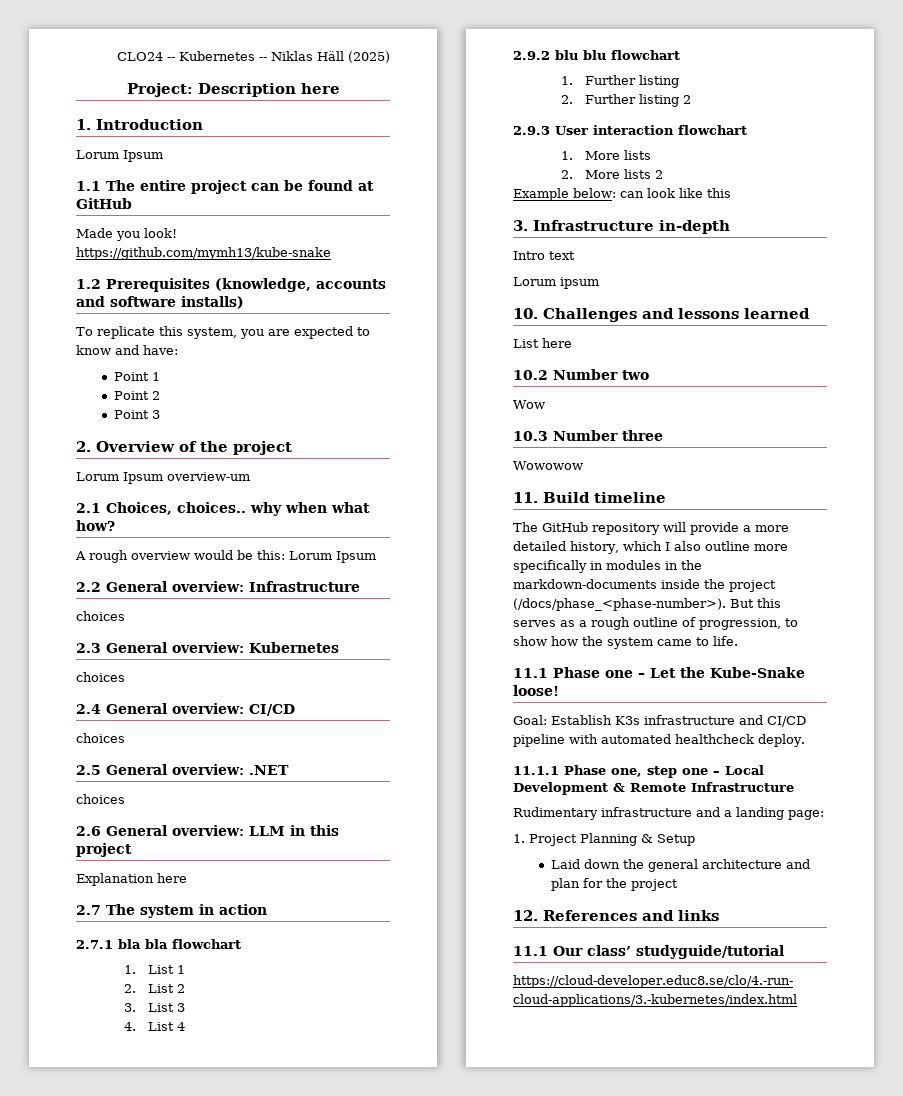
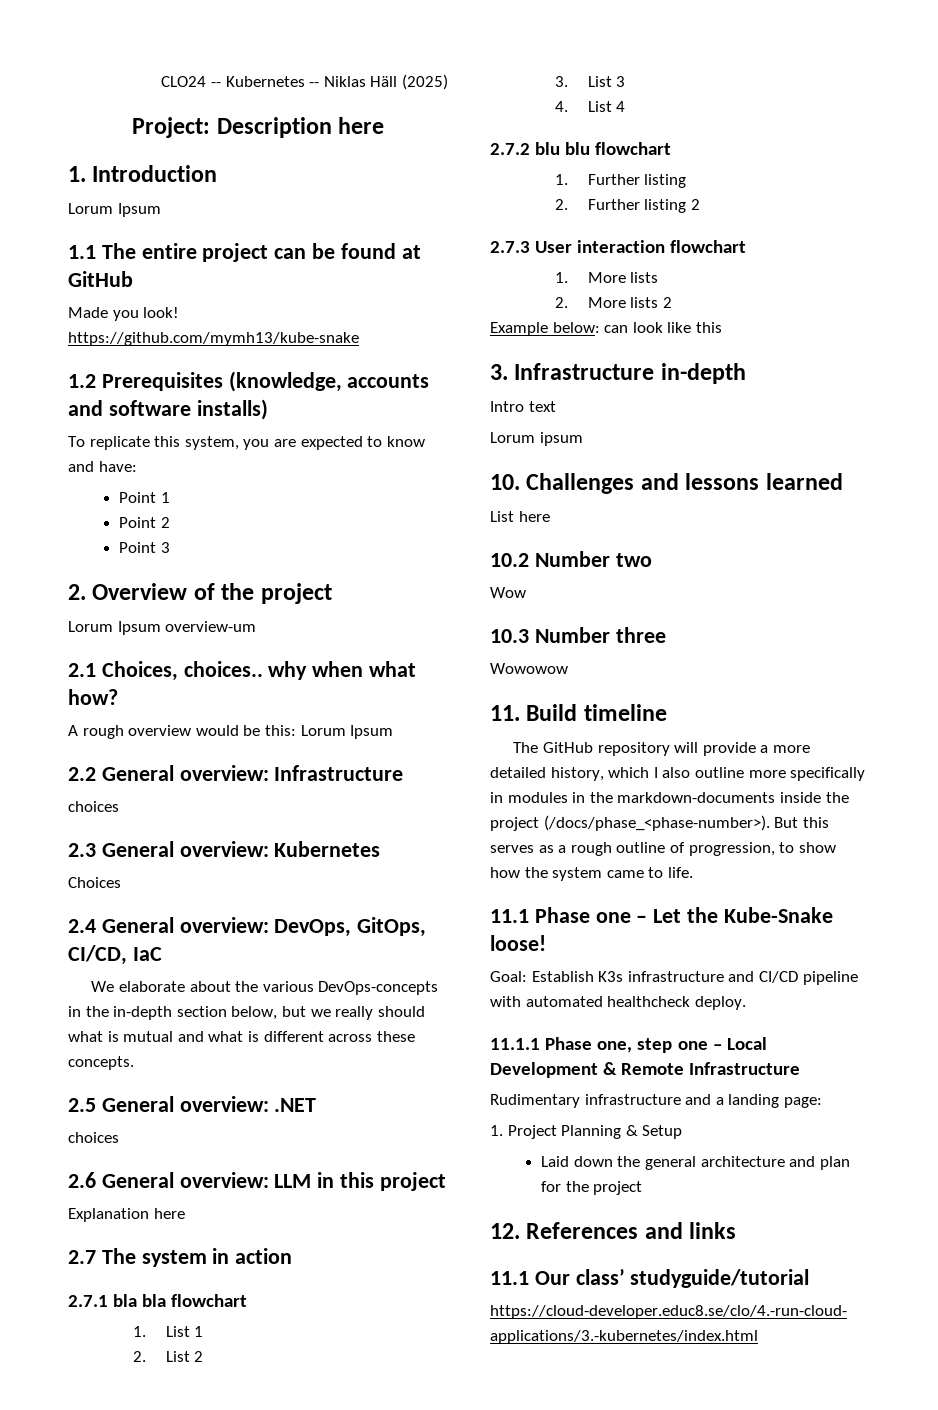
  2.3 General overview: Kubernetes
- choices
+ Choices
- 2.4 General overview: CI/CD
- choices
+ 2.4 General overview: DevOps, GitOps, CI/CD, IaC
+ We elaborate about the various DevOps-concepts in the in-depth section below, but we really should what is mutual and what is different across these concepts.
- 2.9.2 blu blu flowchart
+ 2.7.2 blu blu flowchart
- 2.9.3 User interaction flowchart
+ 2.7.3 User interaction flowchart

